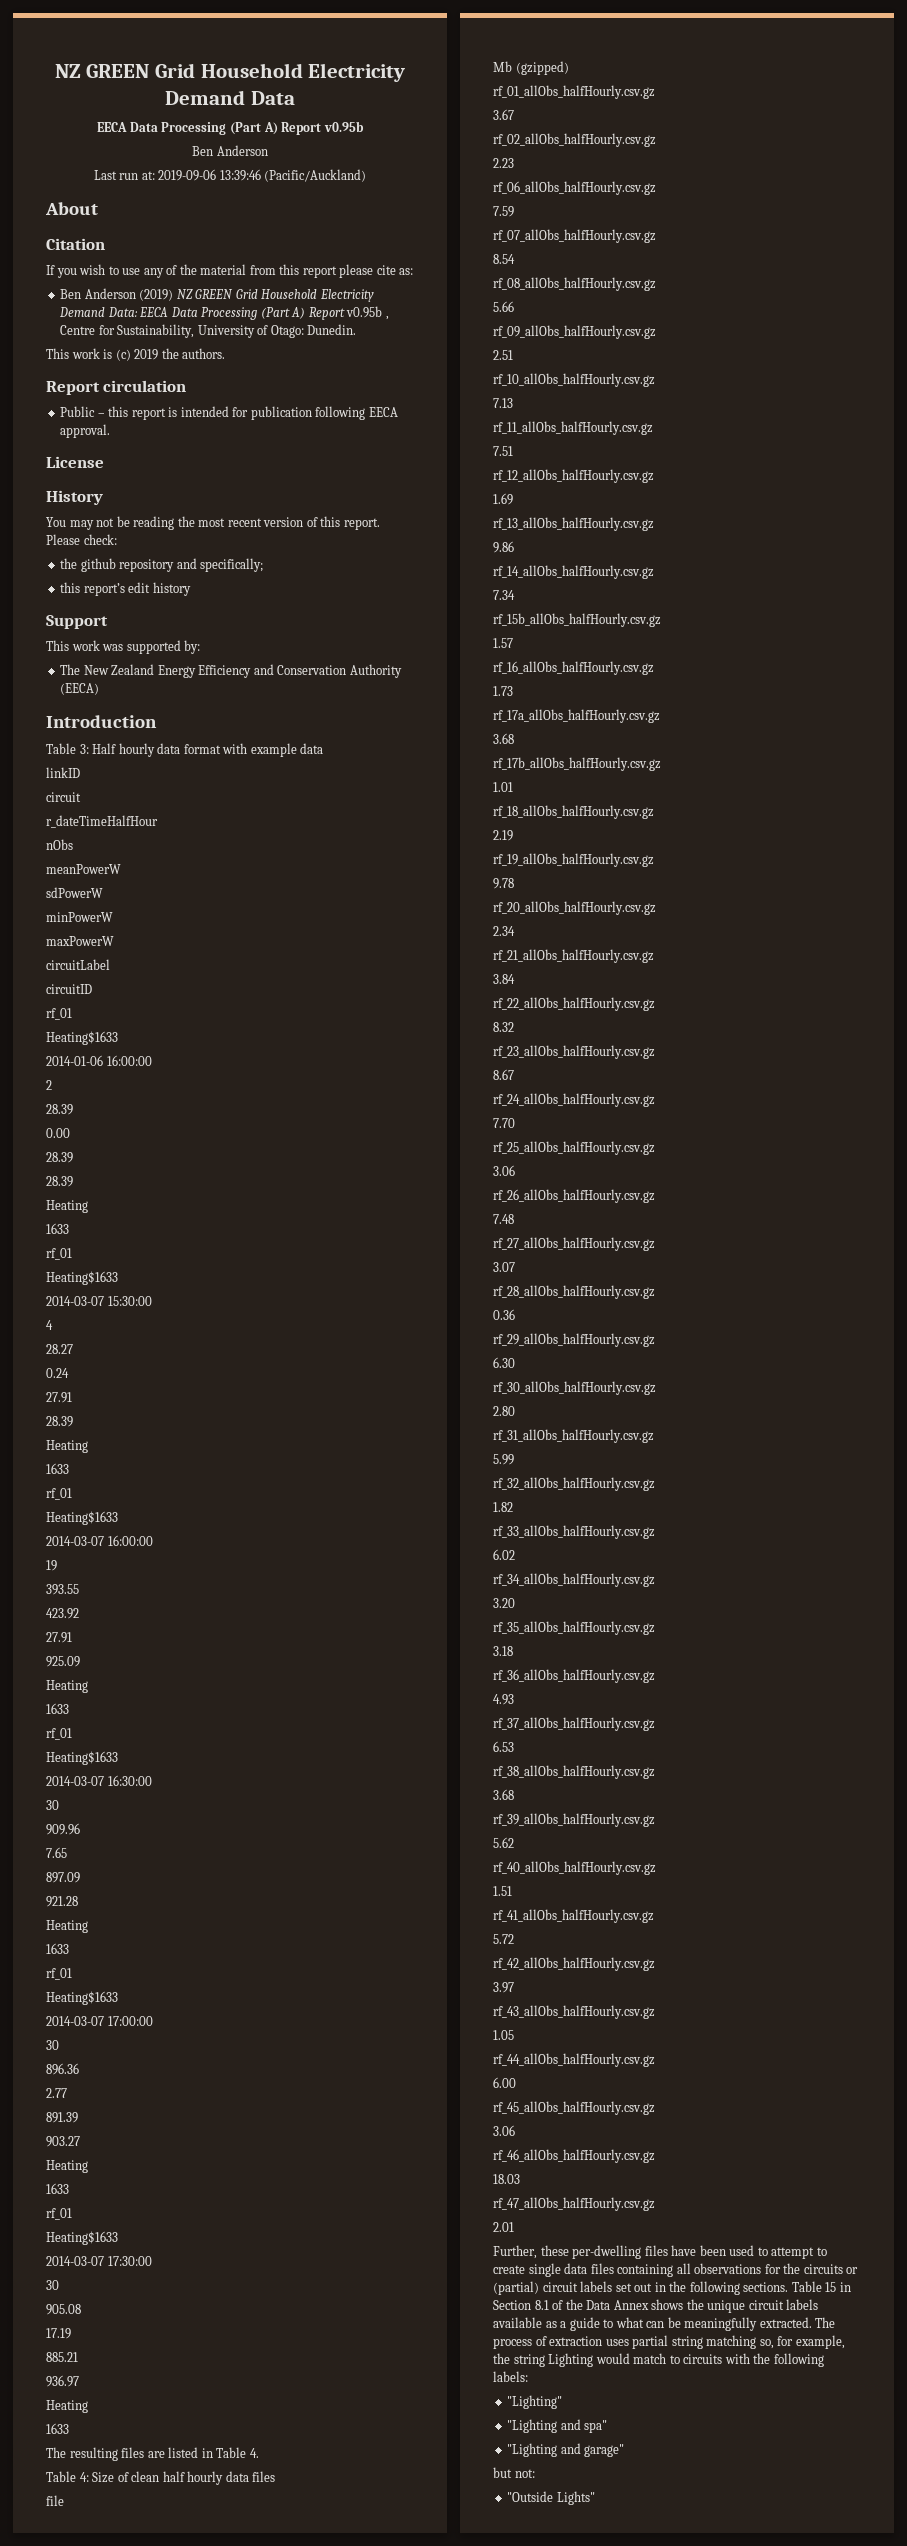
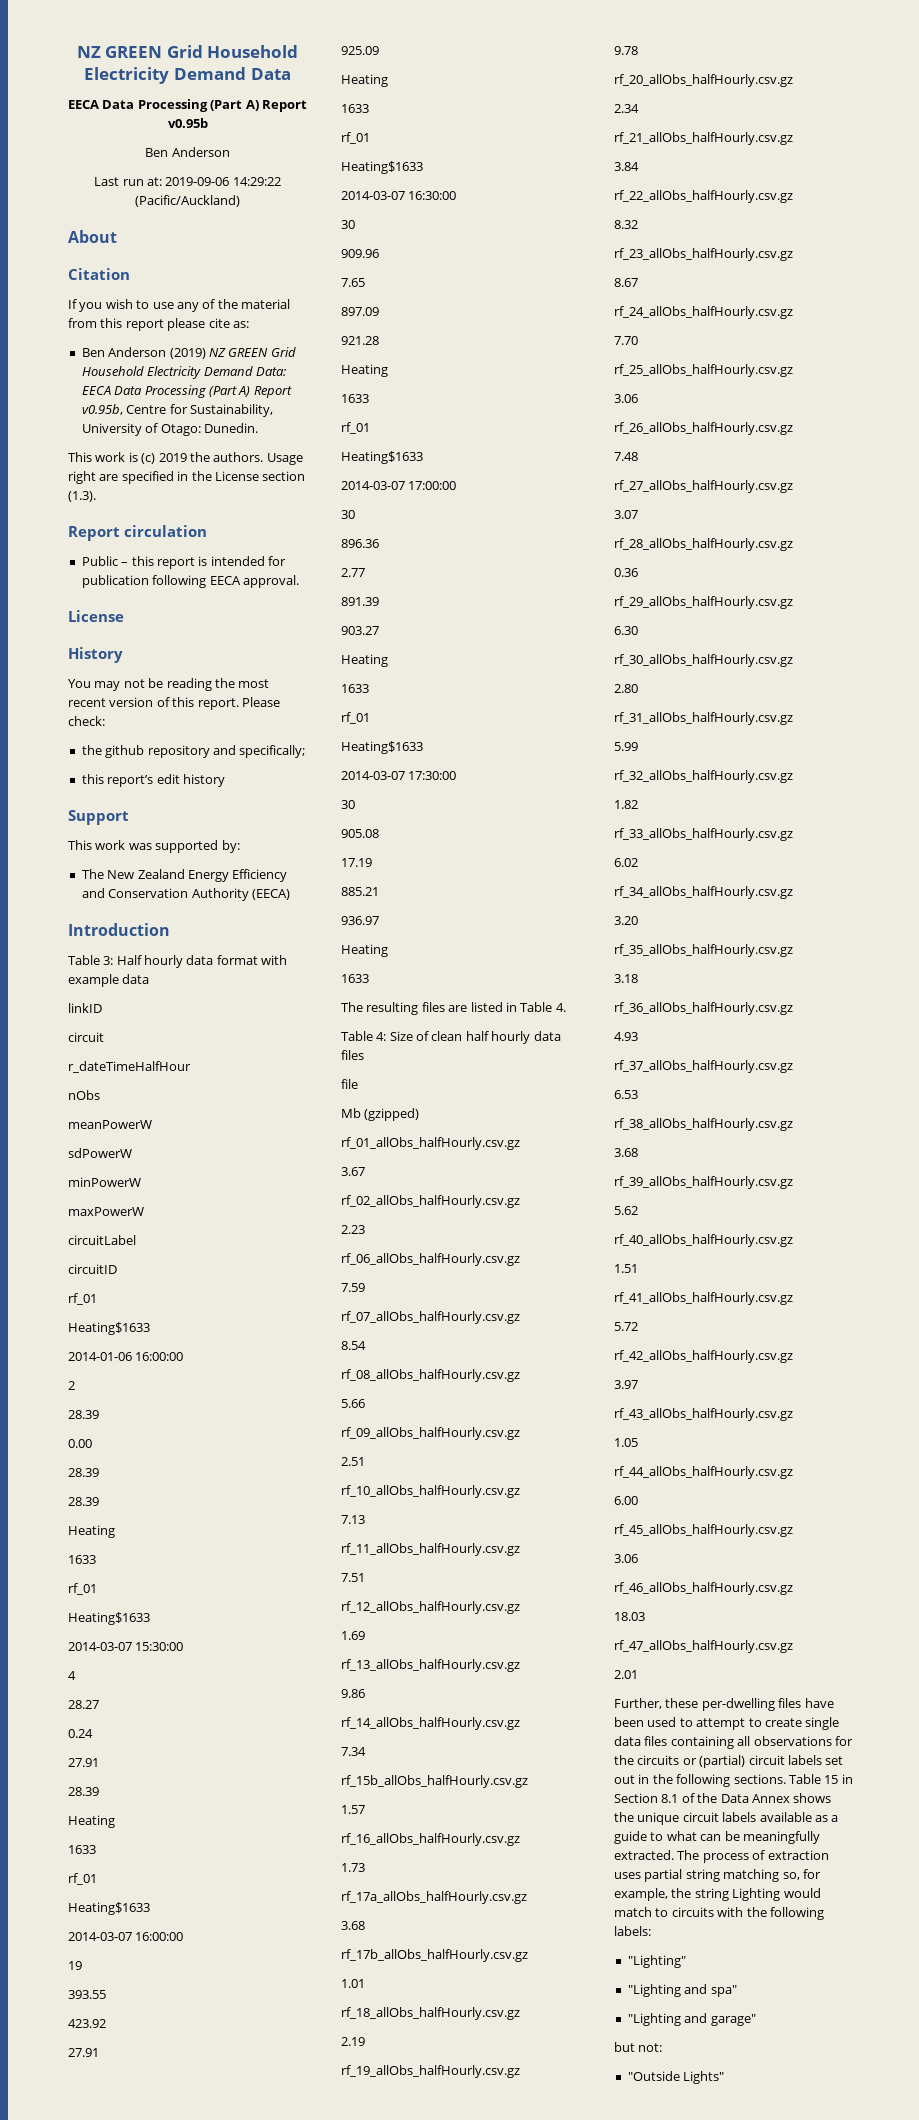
- Last run at: 2019-09-06 13:39:46 (Pacific/Auckland)
+ Last run at: 2019-09-06 14:29:22 (Pacific/Auckland)
- Ben Anderson (2019) NZ GREEN Grid Household Electricity Demand Data: EECA Data Processing (Part A) Report v0.95b , Centre for Sustainability, University of Otago: Dunedin.
+ Ben Anderson (2019) NZ GREEN Grid Household Electricity Demand Data: EECA Data Processing (Part A) Report v0.95b, Centre for Sustainability, University of Otago: Dunedin.
+ Usage right are specified in the License section (1.3).

